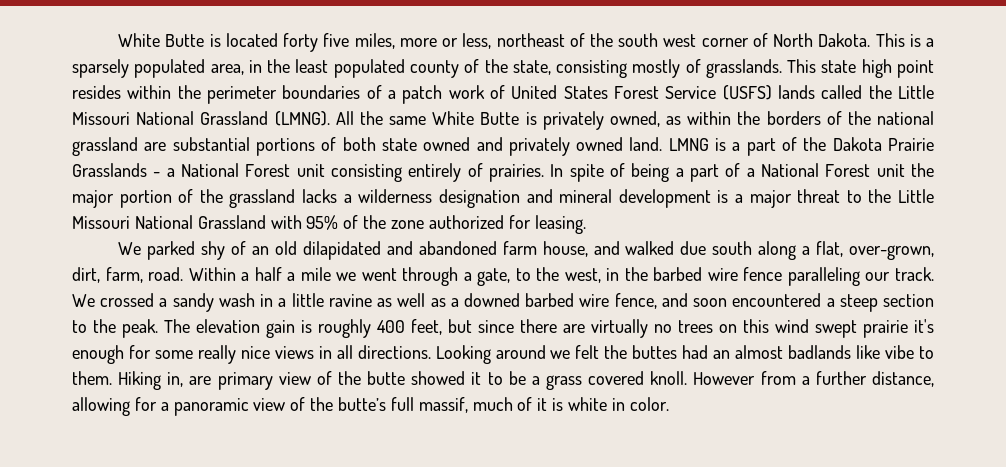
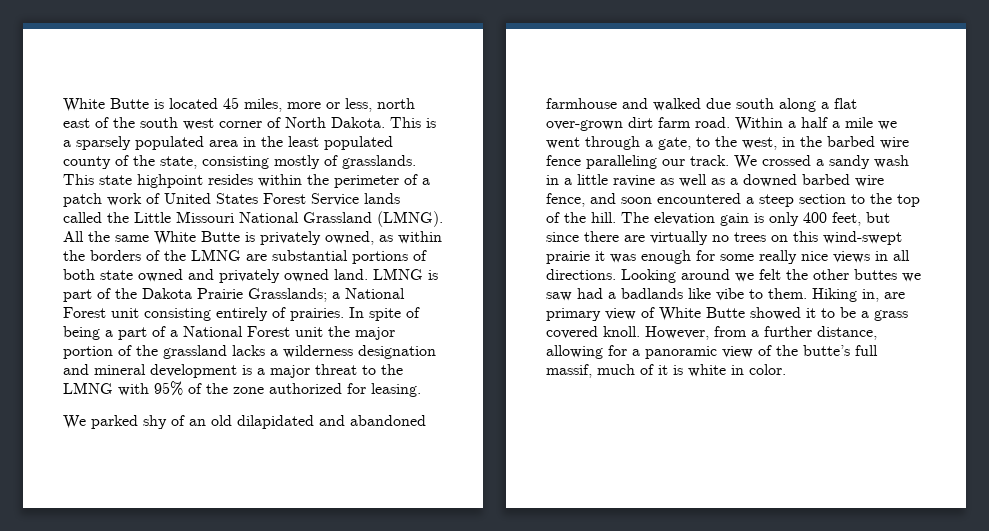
- White Butte is located forty five miles, more or less, northeast of the south west corner of North Dakota.
+ White Butte is located 45 miles, more or less, north east of the south west corner of North Dakota.
- This is a sparsely populated area, in the least populated county of the state, consisting mostly of grasslands.
+ This is a sparsely populated area in the least populated county of the state, consisting mostly of grasslands.
- This state high point resides within the perimeter boundaries of a patch work of United States Forest Service (USFS) lands called the Little Missouri National Grassland (LMNG).
+ This state highpoint resides within the perimeter of a patch work of United States Forest Service lands called the Little Missouri National Grassland (LMNG).
- All the same White Butte is privately owned, as within the borders of the national grassland are substantial portions of both state owned and privately owned land.
+ All the same White Butte is privately owned, as within the borders of the LMNG are substantial portions of both state owned and privately owned land.
- LMNG is a part of the Dakota Prairie Grasslands - a National Forest unit consisting entirely of prairies.
+ LMNG is part of the Dakota Prairie Grasslands; a National Forest unit consisting entirely of prairies.
- In spite of being a part of a National Forest unit the major portion of the grassland lacks a wilderness designation and mineral development is a major threat to the Little Missouri National Grassland with 95% of the zone authorized for leasing.
+ In spite of being a part of a National Forest unit the major portion of the grassland lacks a wilderness designation and mineral development is a major threat to the LMNG with 95% of the zone authorized for leasing.
- We parked shy of an old dilapidated and abandoned farm house, and walked due south along a flat, over-grown, dirt, farm, road.
+ We parked shy of an old dilapidated and abandoned farmhouse and walked due south along a flat over-grown dirt farm road.
- We crossed a sandy wash in a little ravine as well as a downed barbed wire fence, and soon encountered a steep section to the peak.
+ We crossed a sandy wash in a little ravine as well as a downed barbed wire fence, and soon encountered a steep section to the top of the hill.
- The elevation gain is roughly 400 feet, but since there are virtually no trees on this wind swept prairie it's enough for some really nice views in all directions.
+ The elevation gain is only 400 feet, but since there are virtually no trees on this wind-swept prairie it was enough for some really nice views in all directions.
- Looking around we felt the buttes had an almost badlands like vibe to them.
+ Looking around we felt the other buttes we saw had a badlands like vibe to them.
- Hiking in, are primary view of the butte showed it to be a grass covered knoll.
+ Hiking in, are primary view of White Butte showed it to be a grass covered knoll.
- However from a further distance, allowing for a panoramic view of the butte’s full massif, much of it is white in color.
+ However, from a further distance, allowing for a panoramic view of the butte’s full massif, much of it is white in color.

